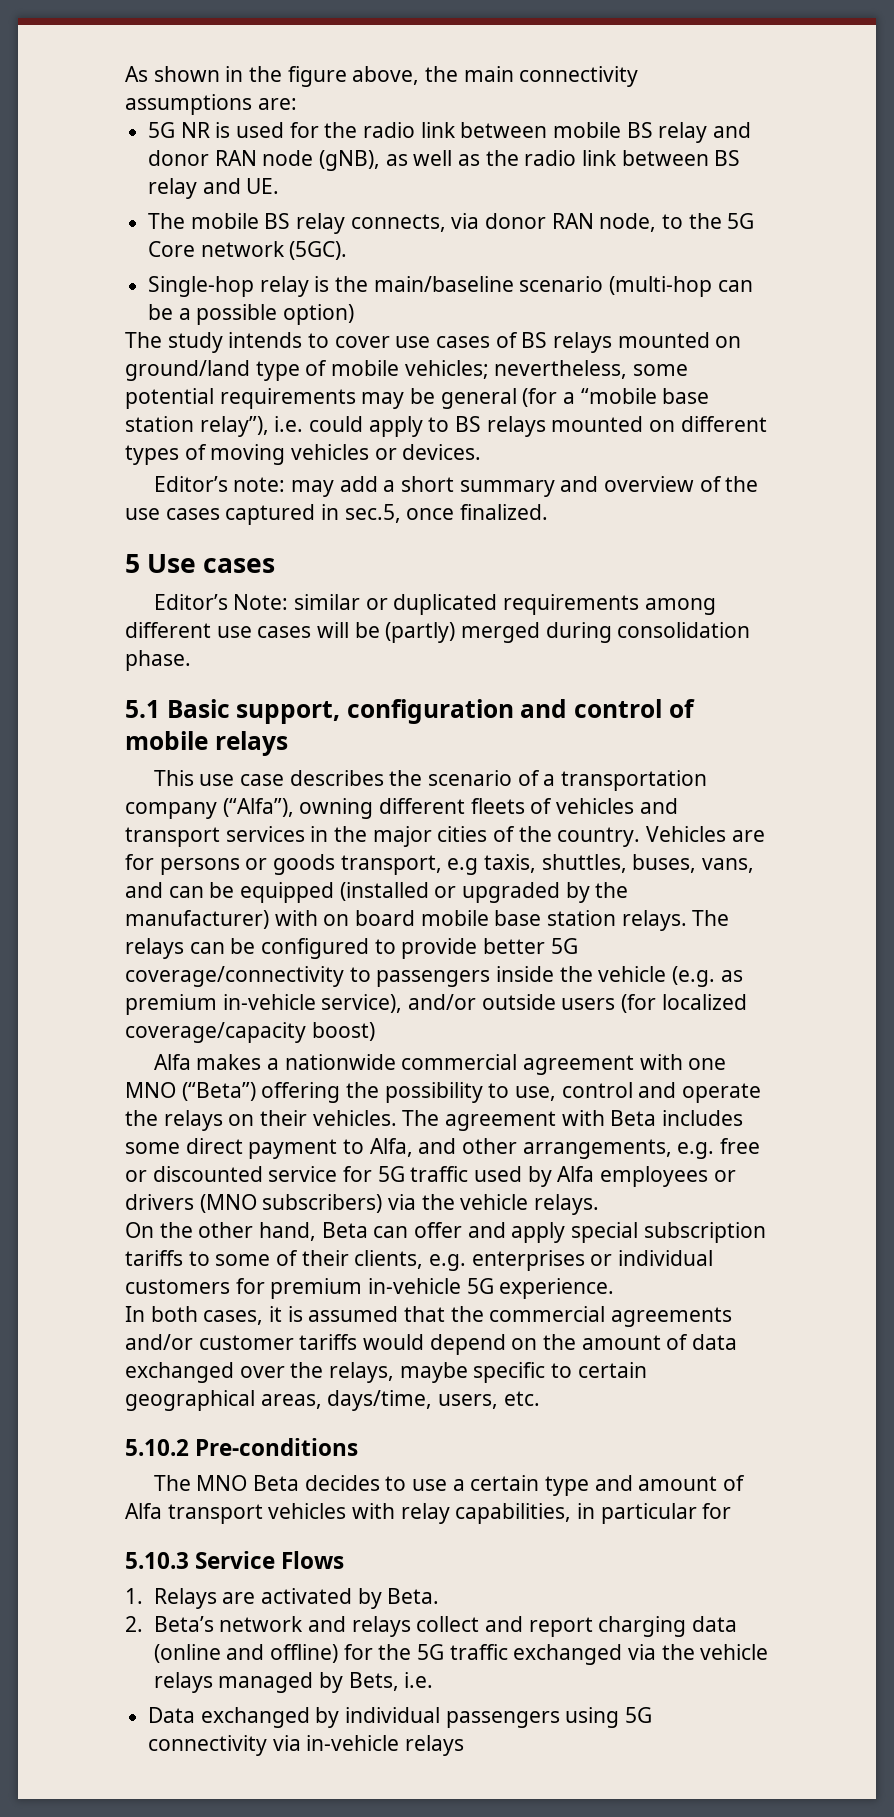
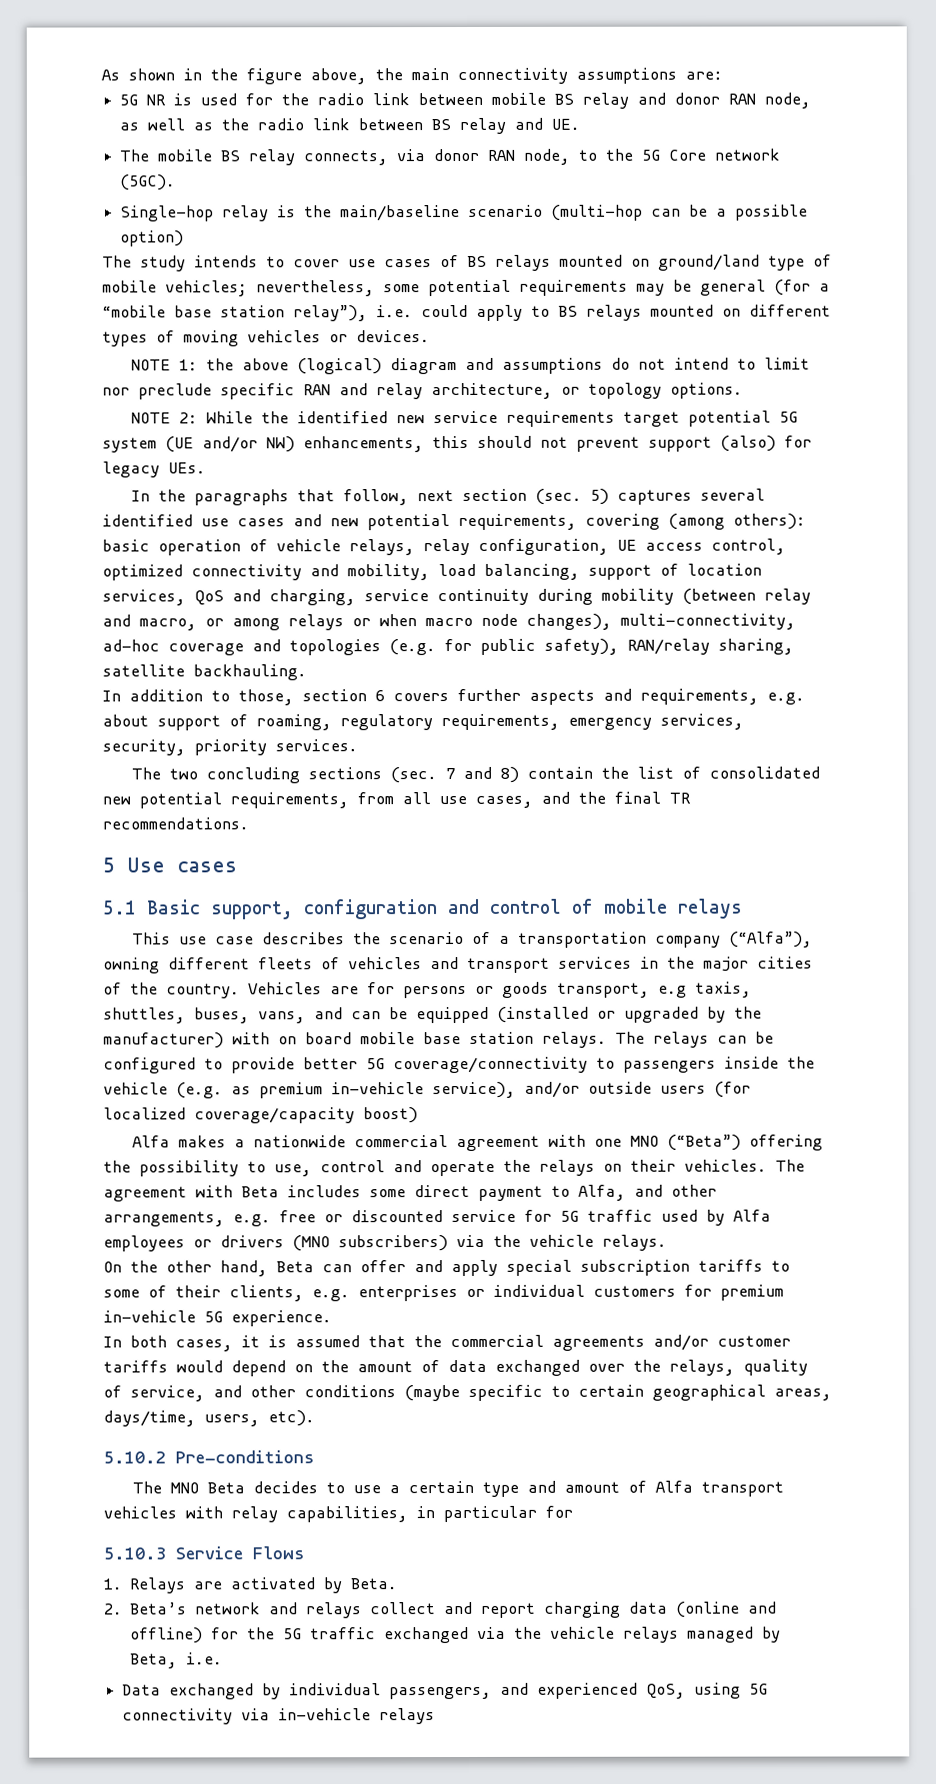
- 5G NR is used for the radio link between mobile BS relay and donor RAN node (gNB), as well as the radio link between BS relay and UE.
+ 5G NR is used for the radio link between mobile BS relay and donor RAN node, as well as the radio link between BS relay and UE.
- Editor’s note: may add a short summary and overview of the use cases captured in sec.5, once finalized.
+ NOTE 1: the above (logical) diagram and assumptions do not intend to limit nor preclude specific RAN and relay architecture, or topology options.
+ NOTE 2: While the identified new service requirements target potential 5G system (UE and/or NW) enhancements, this should not prevent support (also) for legacy UEs.
+ In the paragraphs that follow, next section (sec. 5) captures several identified use cases and new potential requirements, covering (among others): basic operation of vehicle relays, relay configuration, UE access control, optimized connectivity and mobility, load balancing, support of location services, QoS and charging, service continuity during mobility (between relay and macro, or among relays or when macro node changes), multi-connectivity, ad-hoc coverage and topologies (e.g. for public safety), RAN/relay sharing, satellite backhauling.
+ In addition to those, section 6 covers further aspects and requirements, e.g. about support of roaming, regulatory requirements, emergency services, security, priority services.
+ The two concluding sections (sec. 7 and 8) contain the list of consolidated new potential requirements, from all use cases, and the final TR recommendations.
  5 Use cases
- Editor’s Note: similar or duplicated requirements among different use cases will be (partly) merged during consolidation phase.
- In both cases, it is assumed that the commercial agreements and/or customer tariffs would depend on the amount of data exchanged over the relays, maybe specific to certain geographical areas, days/time, users, etc.
+ In both cases, it is assumed that the commercial agreements and/or customer tariffs would depend on the amount of data exchanged over the relays, quality of service, and other conditions (maybe specific to certain geographical areas, days/time, users, etc).
- 2. Beta’s network and relays collect and report charging data (online and offline) for the 5G traffic exchanged via the vehicle relays managed by Bets, i.e.
+ 2. Beta’s network and relays collect and report charging data (online and offline) for the 5G traffic exchanged via the vehicle relays managed by Beta, i.e.
- Data exchanged by individual passengers using 5G connectivity via in-vehicle relays
+ Data exchanged by individual passengers, and experienced QoS, using 5G connectivity via in-vehicle relays

